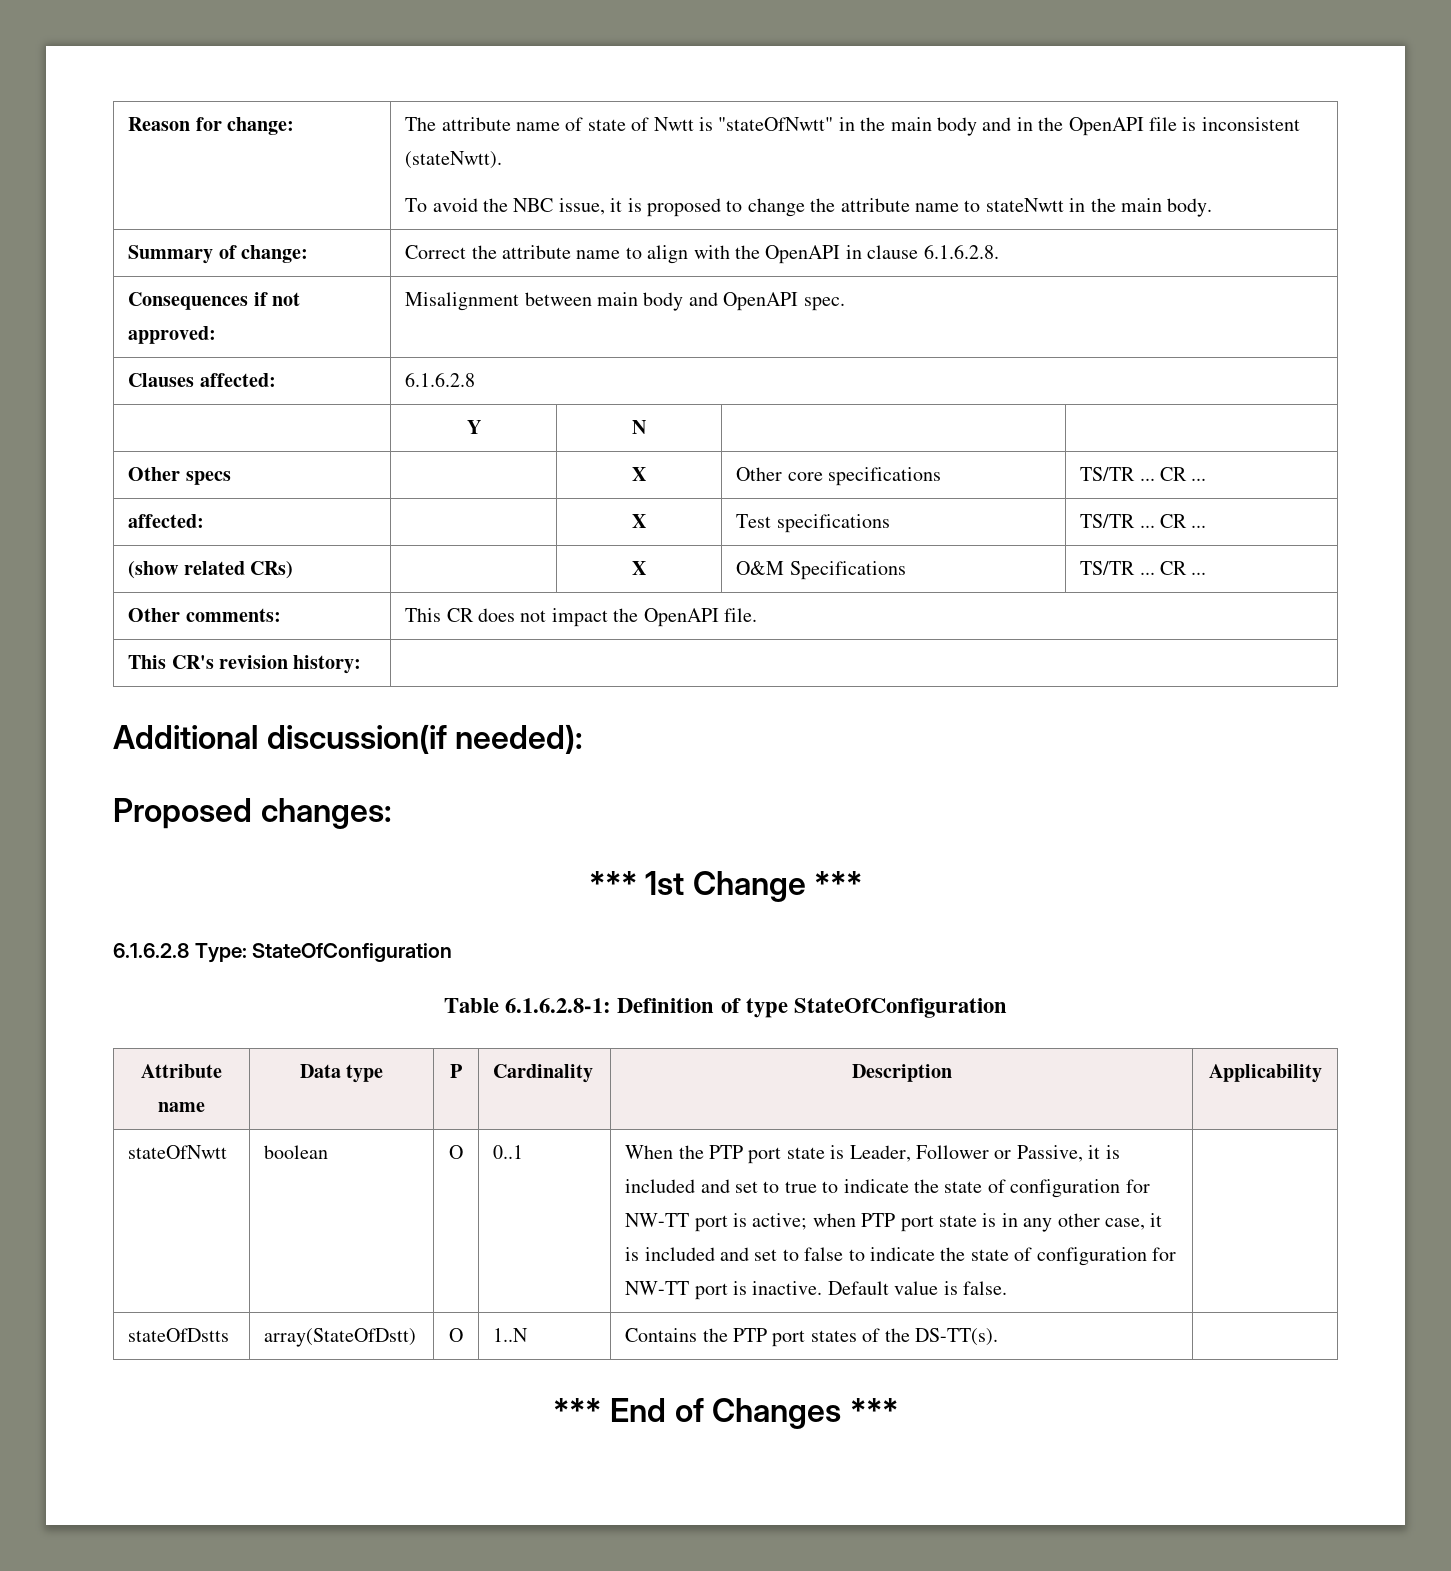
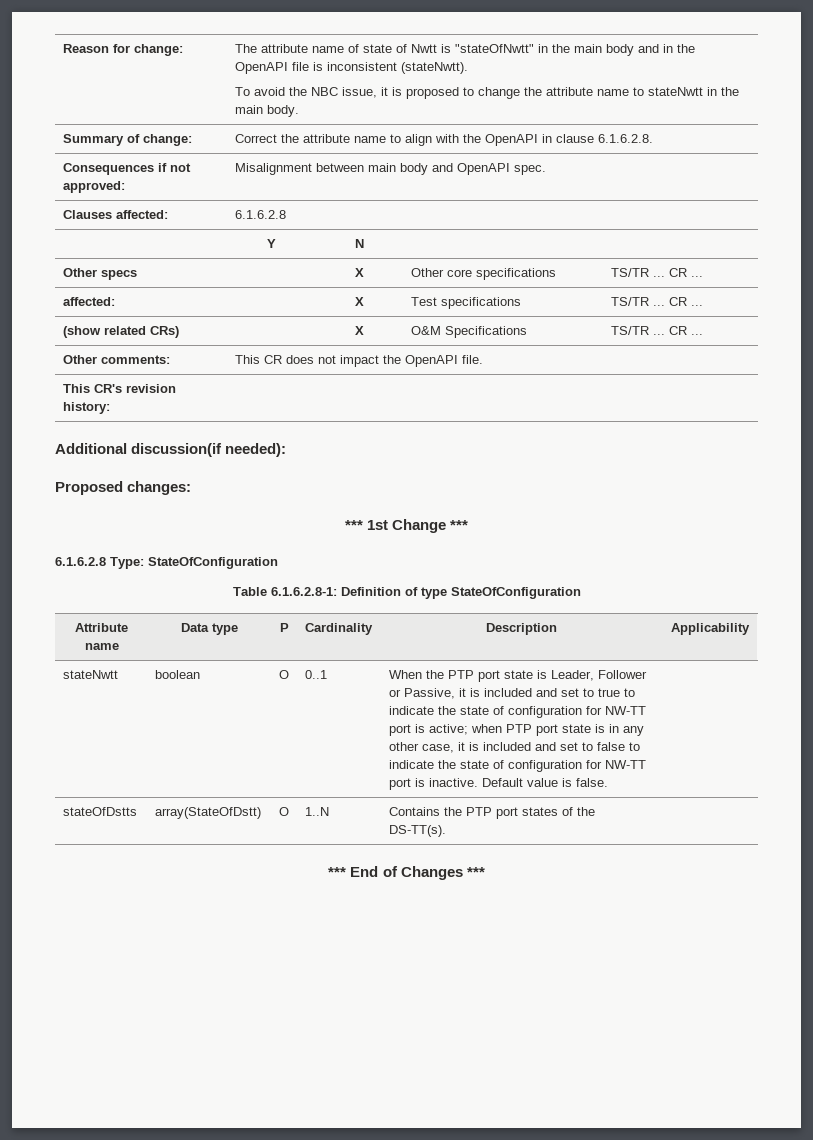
  Attribute name | Data type | P | Cardinality | Description | Applicability
- stateOfNwtt
+ stateNwtt

